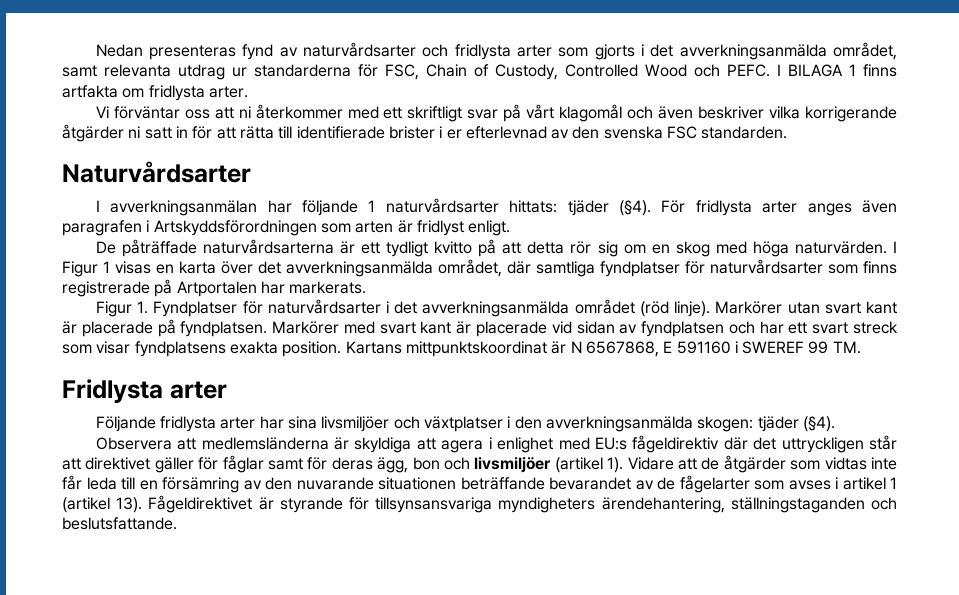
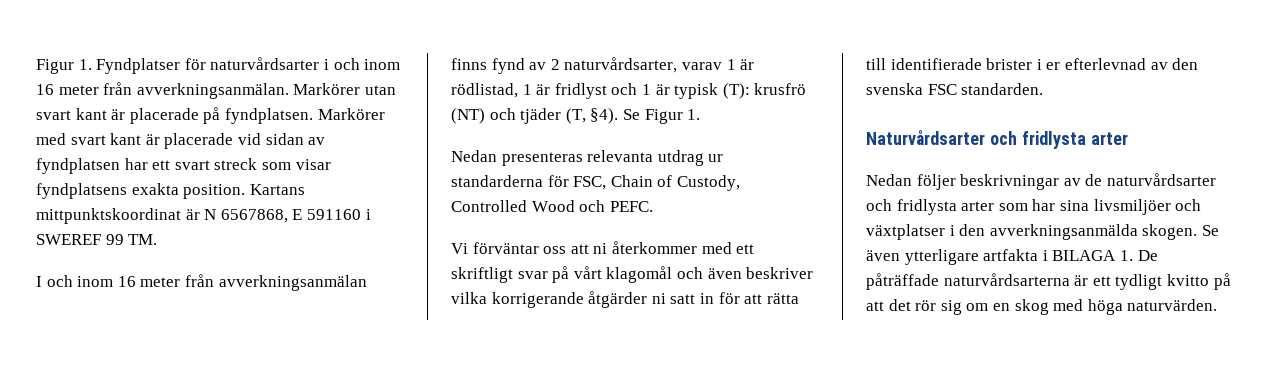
- Nedan presenteras fynd av naturvårdsarter och fridlysta arter som gjorts i det avverkningsanmälda området, samt relevanta utdrag ur standarderna för FSC, Chain of Custody, Controlled Wood och PEFC. I BILAGA 1 finns artfakta om fridlysta arter.
+ Figur 1. Fyndplatser för naturvårdsarter i och inom 16 meter från avverkningsanmälan. Markörer utan svart kant är placerade på fyndplatsen. Markörer med svart kant är placerade vid sidan av fyndplatsen har ett svart streck som visar fyndplatsens exakta position. Kartans mittpunktskoordinat är N 6567868, E 591160 i SWEREF 99 TM.
+ I och inom 16 meter från avverkningsanmälan finns fynd av 2 naturvårdsarter, varav 1 är rödlistad, 1 är fridlyst och 1 är typisk (T): krusfrö (NT) och tjäder (T, §4). Se Figur 1.
+ Nedan presenteras relevanta utdrag ur standarderna för FSC, Chain of Custody, Controlled Wood och PEFC.
- Naturvårdsarter
- I avverkningsanmälan har följande 1 naturvårdsarter hittats: tjäder (§4). För fridlysta arter anges även paragrafen i Artskyddsförordningen som arten är fridlyst enligt.
- De påträffade naturvårdsarterna är ett tydligt kvitto på att detta rör sig om en skog med höga naturvärden. I Figur 1 visas en karta över det avverkningsanmälda området, där samtliga fyndplatser för naturvårdsarter som finns registrerade på Artportalen har markerats.
- Figur 1. Fyndplatser för naturvårdsarter i det avverkningsanmälda området (röd linje). Markörer utan svart kant är placerade på fyndplatsen. Markörer med svart kant är placerade vid sidan av fyndplatsen och har ett svart streck som visar fyndplatsens exakta position. Kartans mittpunktskoordinat är N 6567868, E 591160 i SWEREF 99 TM.
- Fridlysta arter
- Följande fridlysta arter har sina livsmiljöer och växtplatser i den avverkningsanmälda skogen: tjäder (§4).
- Observera att medlemsländerna är skyldiga att agera i enlighet med EU:s fågeldirektiv där det uttryckligen står att direktivet gäller för fåglar samt för deras ägg, bon och livsmiljöer (artikel 1). Vidare att de åtgärder som vidtas inte får leda till en försämring av den nuvarande situationen beträffande bevarandet av de fågelarter som avses i artikel 1 (artikel 13). Fågeldirektivet är styrande för tillsynsansvariga myndigheters ärendehantering, ställningstaganden och beslutsfattande.
+ Naturvårdsarter och fridlysta arter
+ Nedan följer beskrivningar av de naturvårdsarter och fridlysta arter som har sina livsmiljöer och växtplatser i den avverkningsanmälda skogen. Se även ytterligare artfakta i BILAGA 1. De påträffade naturvårdsarterna är ett tydligt kvitto på att det rör sig om en skog med höga naturvärden.

